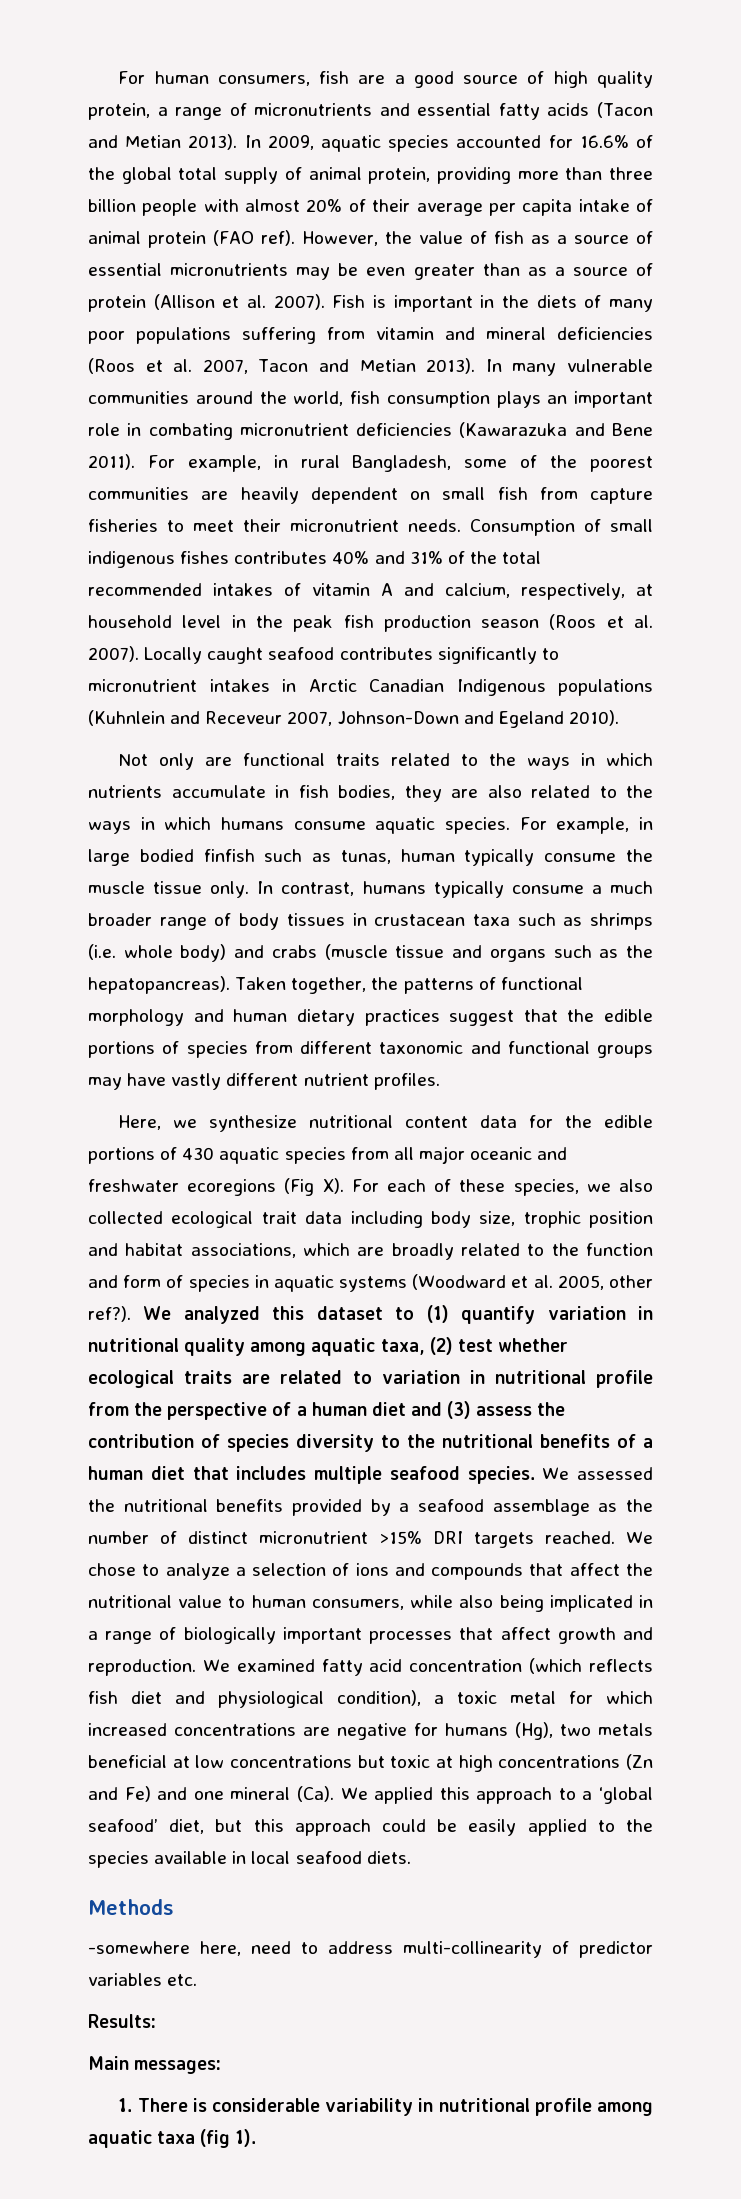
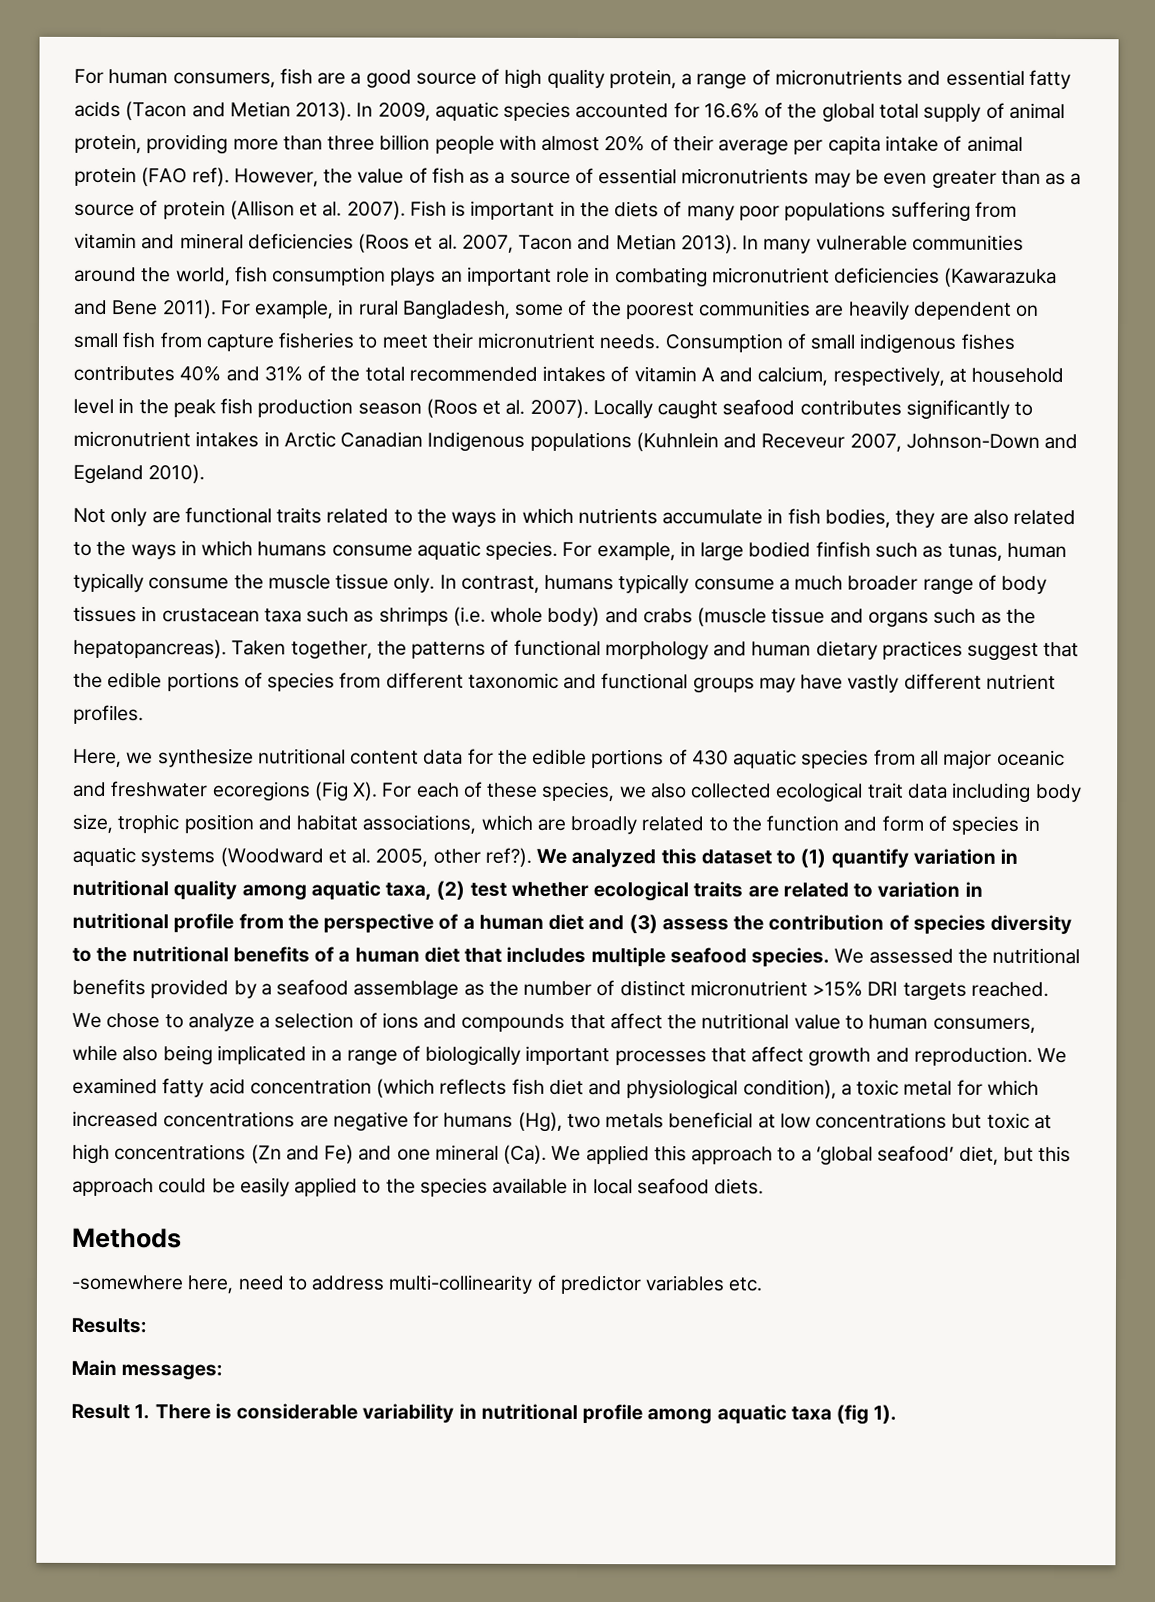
- 1. There is considerable variability in nutritional profile among aquatic taxa (fig 1).
+ Result 1. There is considerable variability in nutritional profile among aquatic taxa (fig 1).

